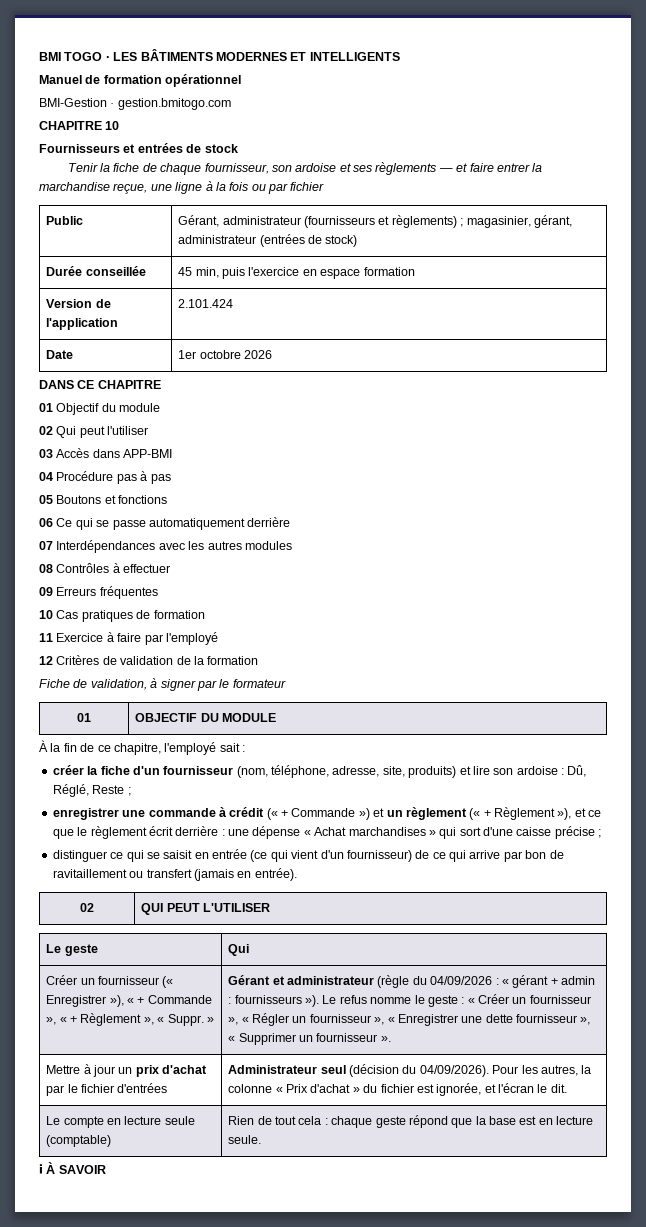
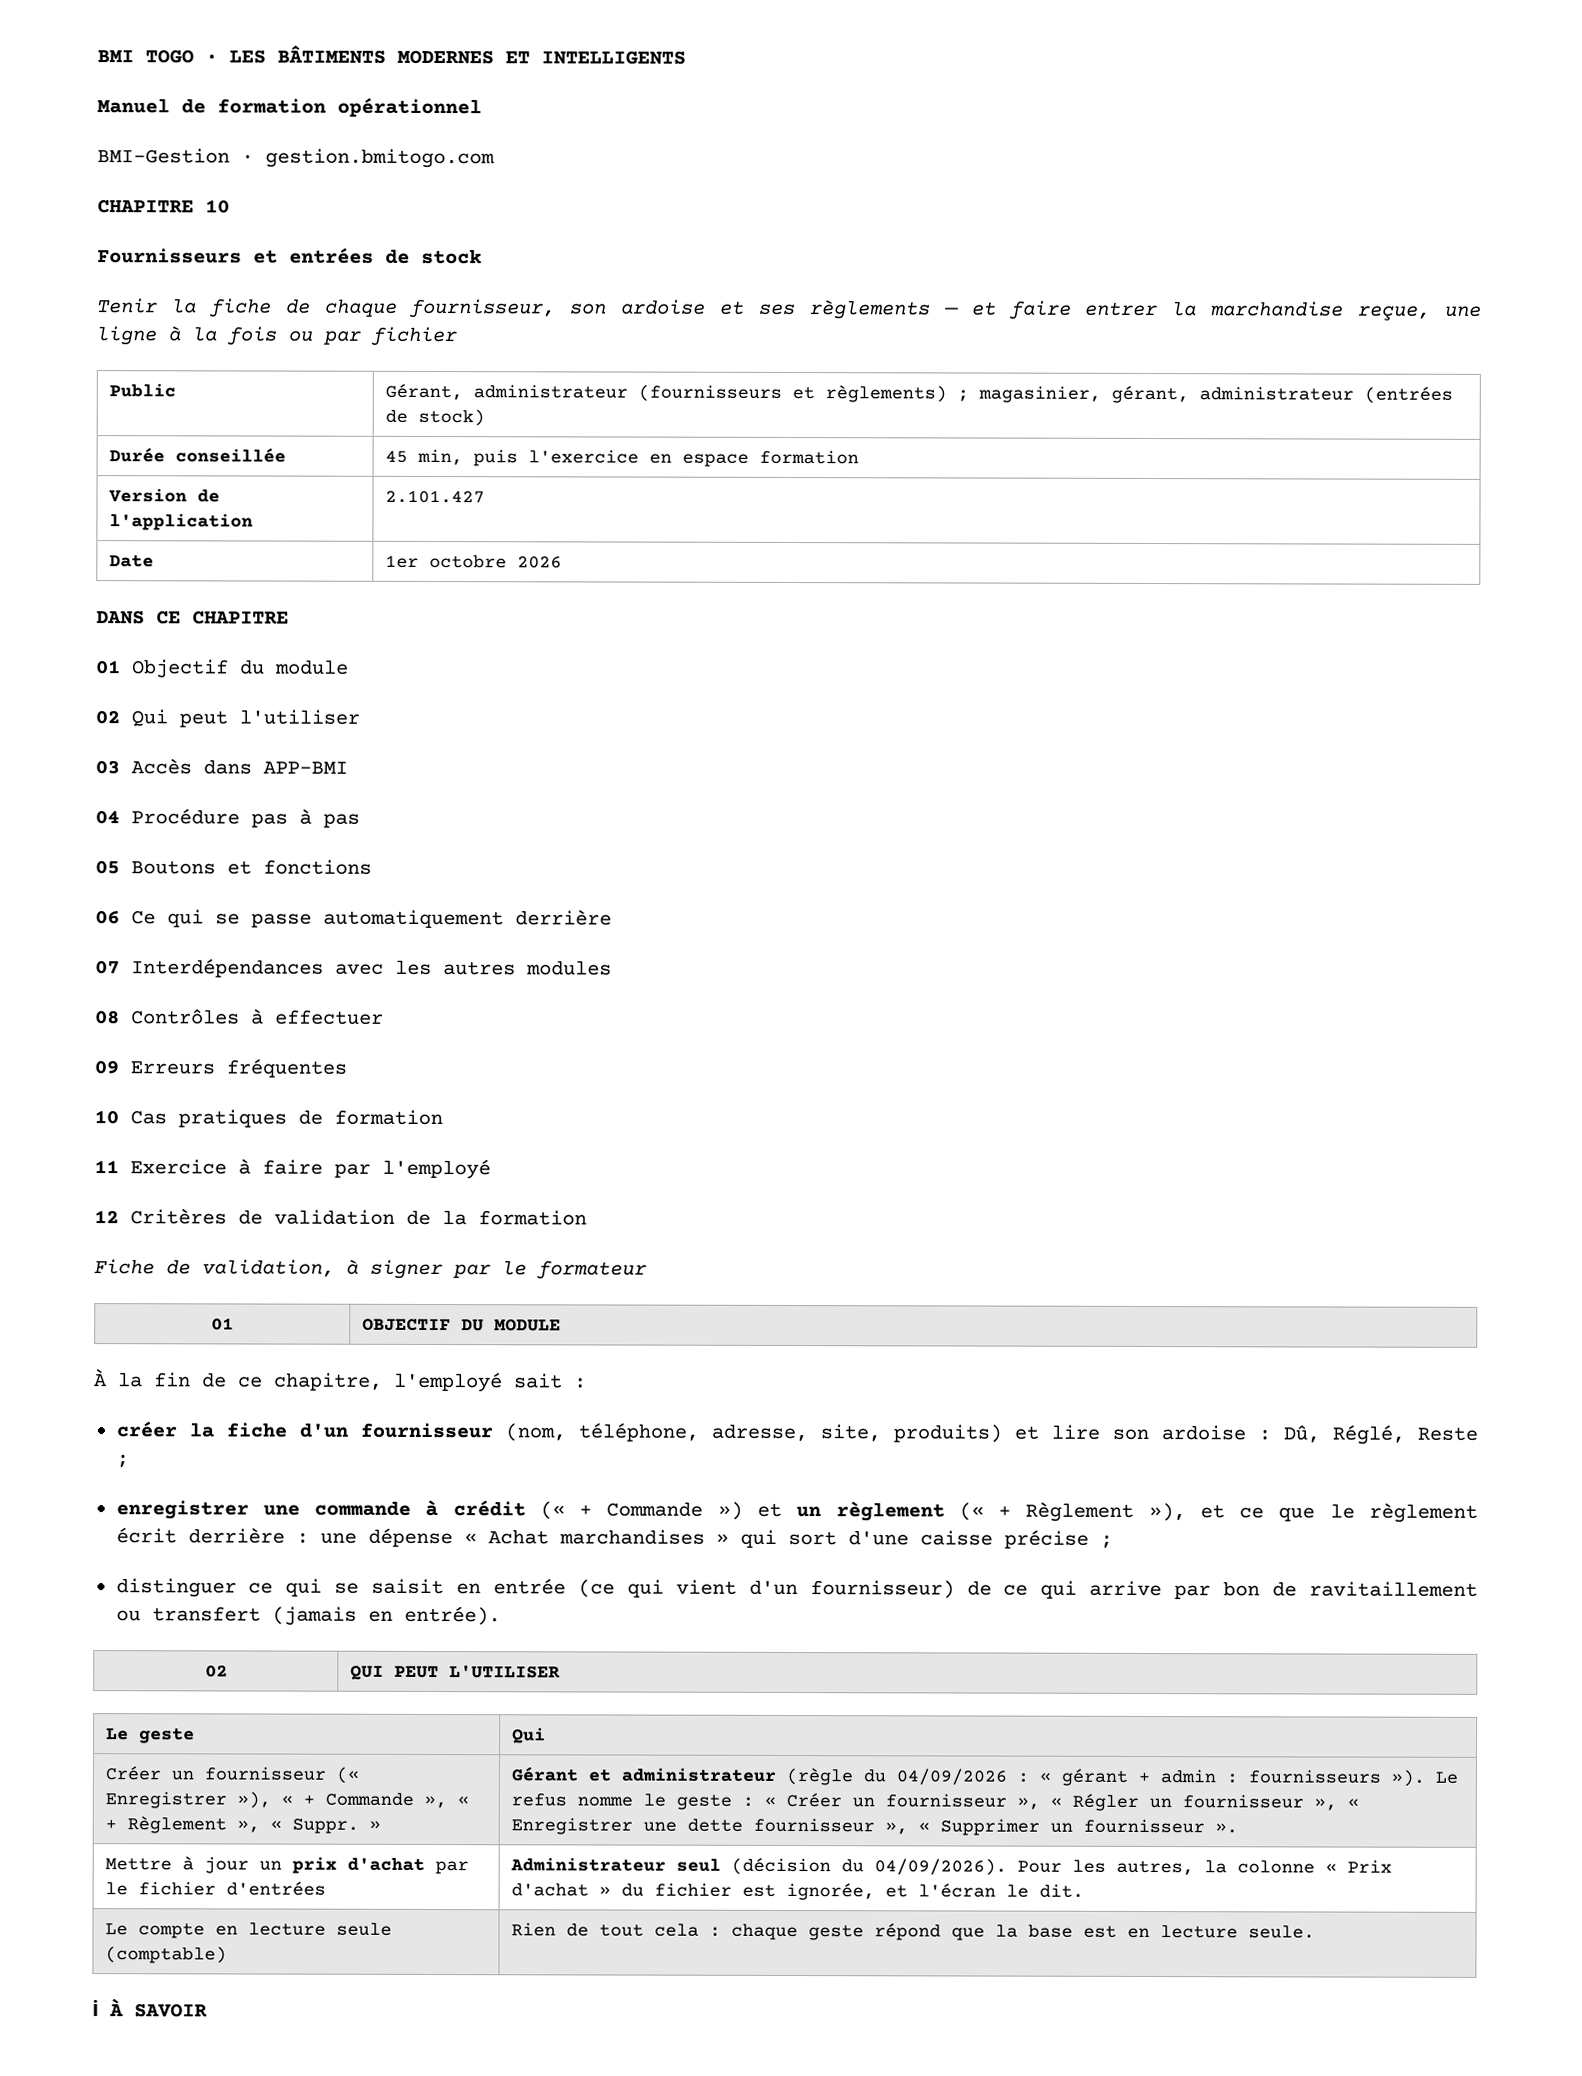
- Version de l'application | 2.101.424
+ Version de l'application | 2.101.427

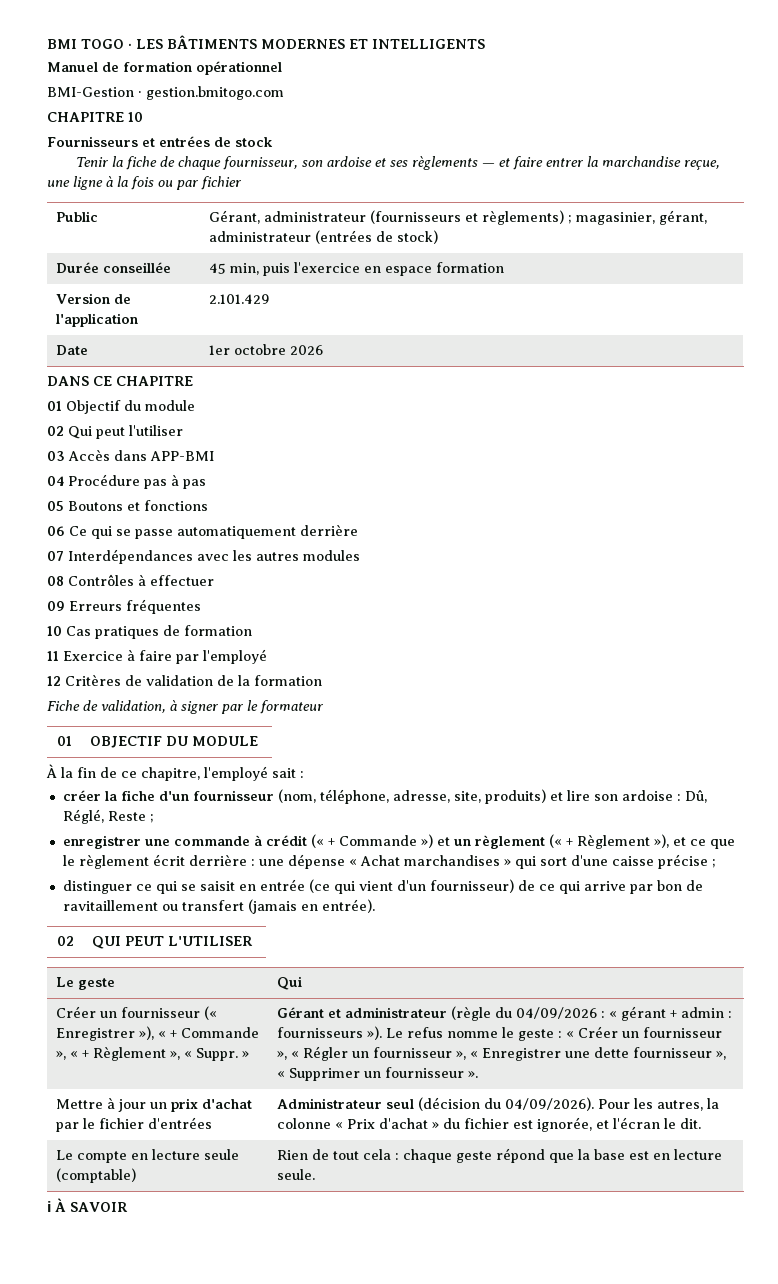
- Version de l'application | 2.101.427
+ Version de l'application | 2.101.429

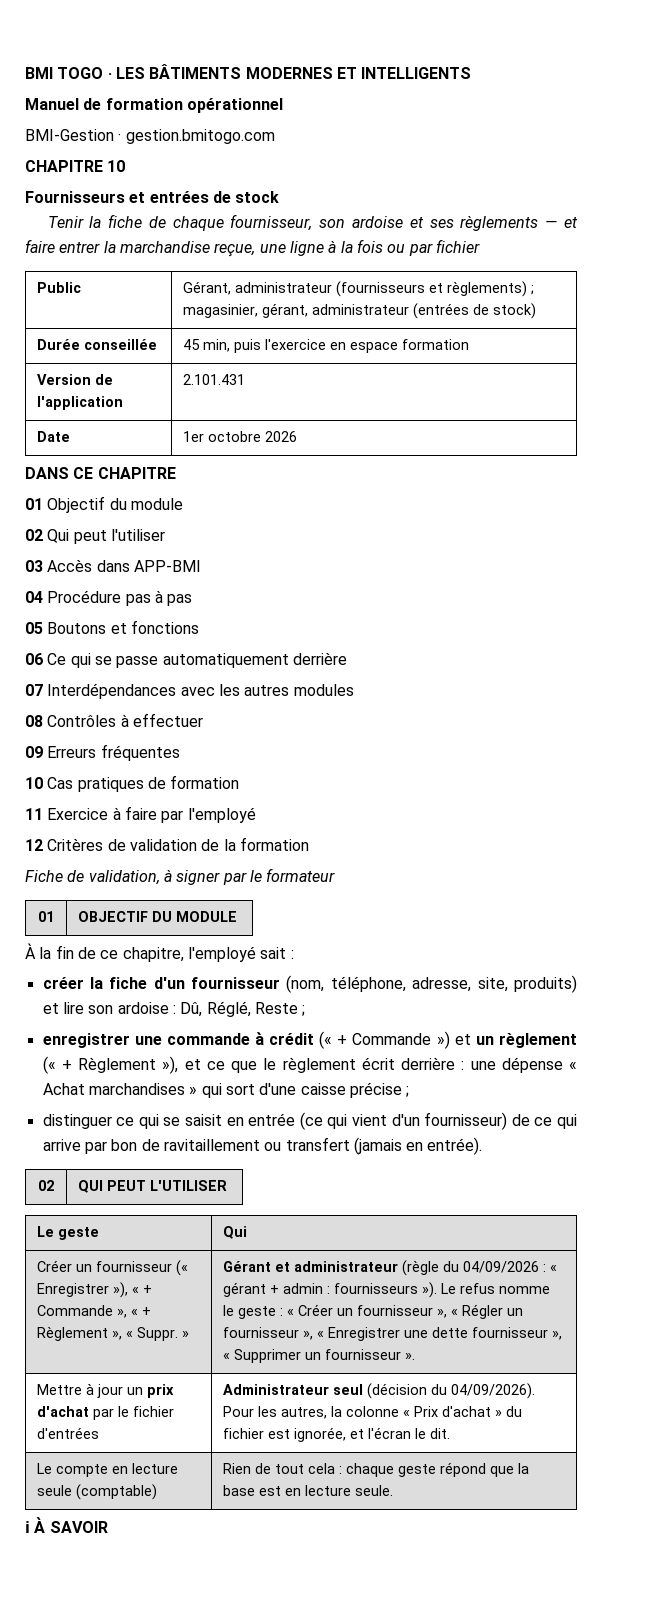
- Version de l'application | 2.101.429
+ Version de l'application | 2.101.431

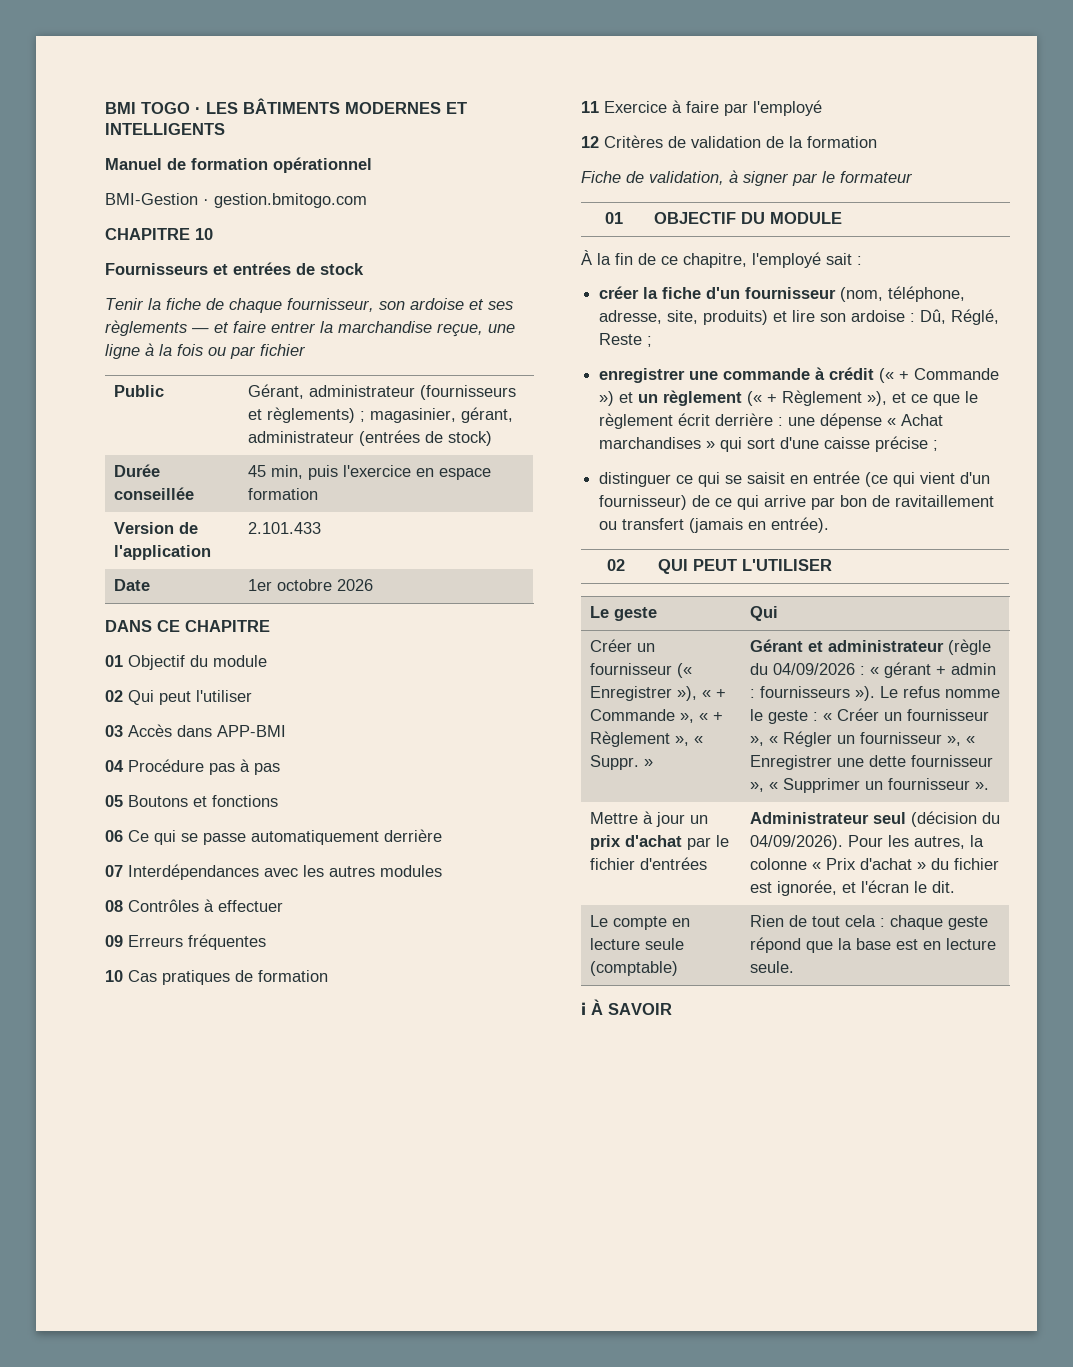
- Version de l'application | 2.101.431
+ Version de l'application | 2.101.433

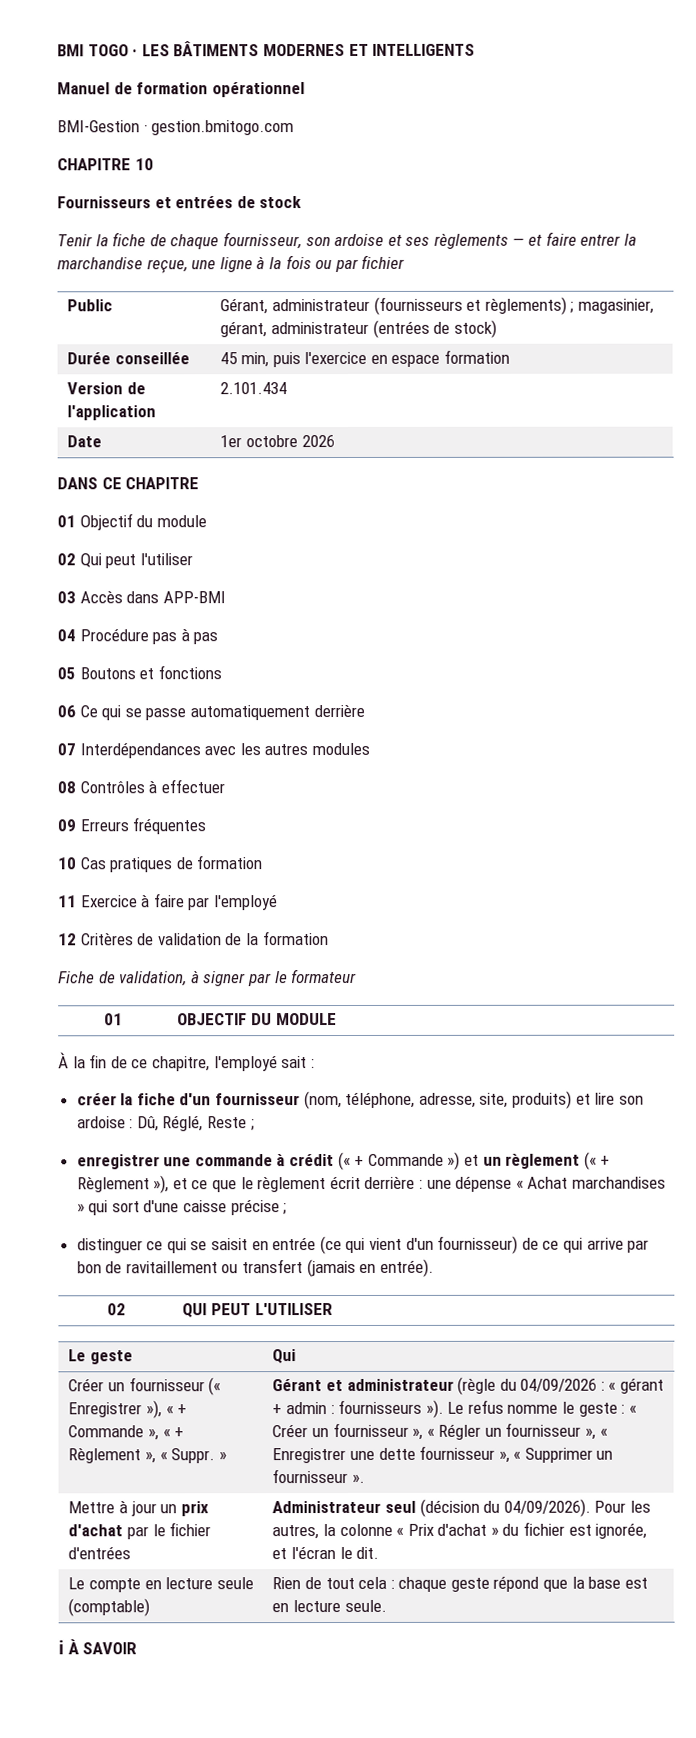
- Version de l'application | 2.101.433
+ Version de l'application | 2.101.434

